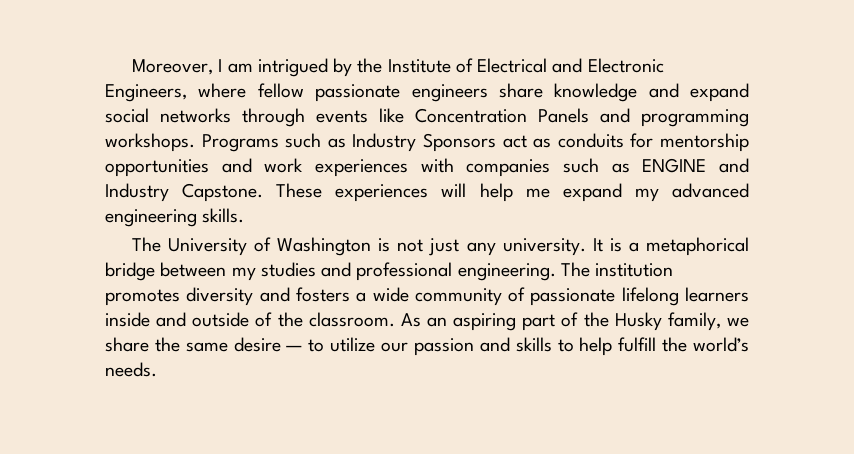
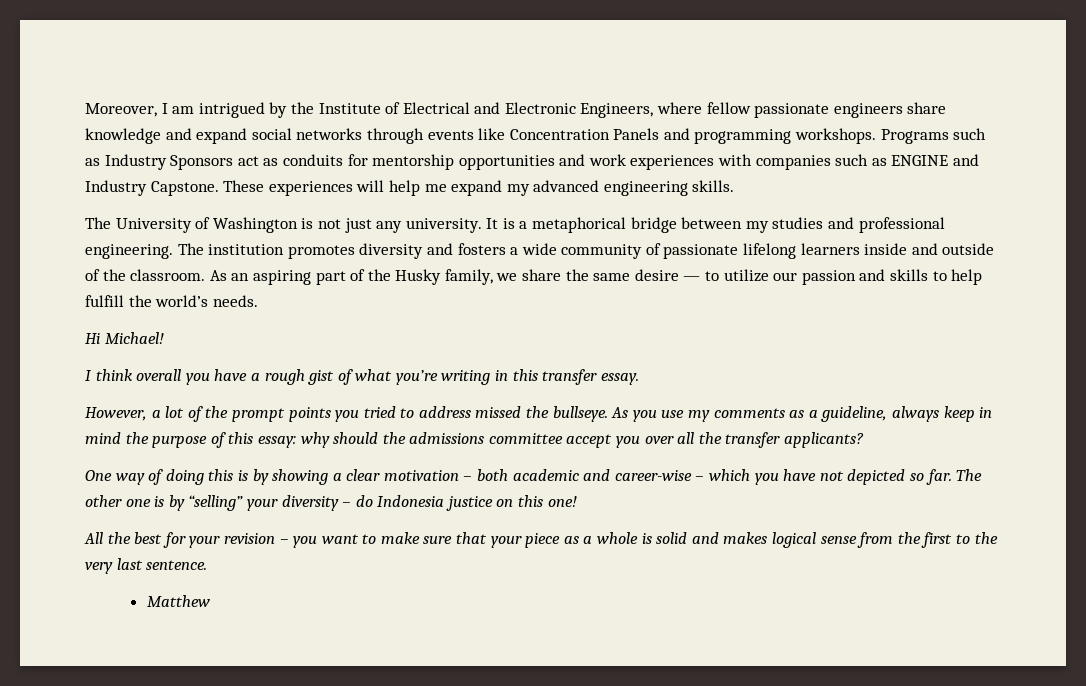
+ Hi Michael!
+ I think overall you have a rough gist of what you’re writing in this transfer essay.
+ However, a lot of the prompt points you tried to address missed the bullseye. As you use my comments as a guideline, always keep in mind the purpose of this essay: why should the admissions committee accept you over all the transfer applicants?
+ One way of doing this is by showing a clear motivation – both academic and career-wise – which you have not depicted so far. The other one is by “selling” your diversity – do Indonesia justice on this one!
+ All the best for your revision – you want to make sure that your piece as a whole is solid and makes logical sense from the first to the very last sentence.
+ Matthew

